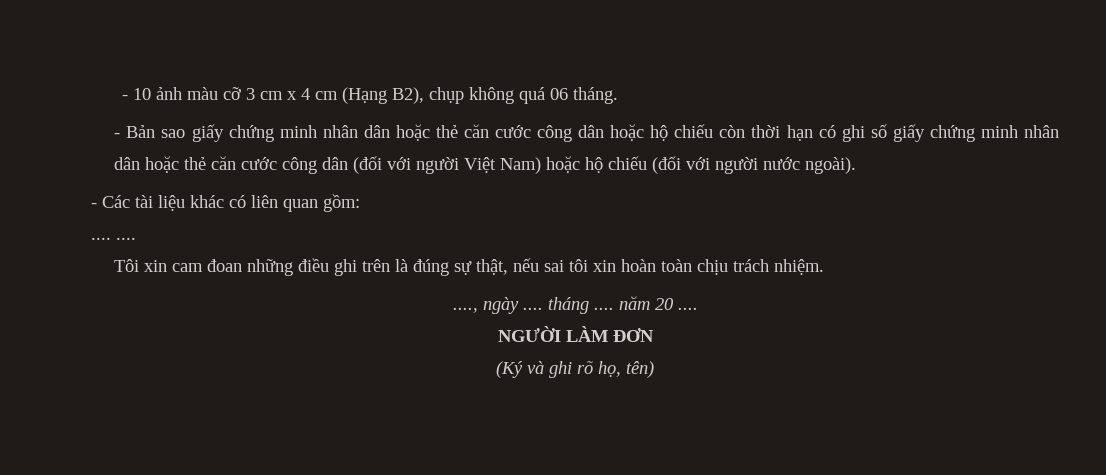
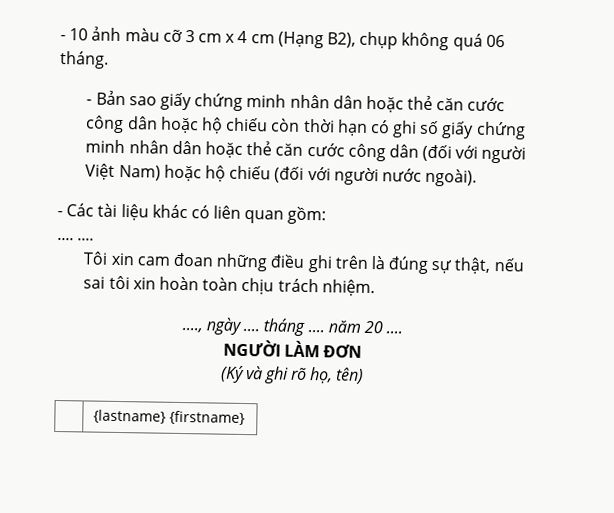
+ | {lastname} {firstname}

